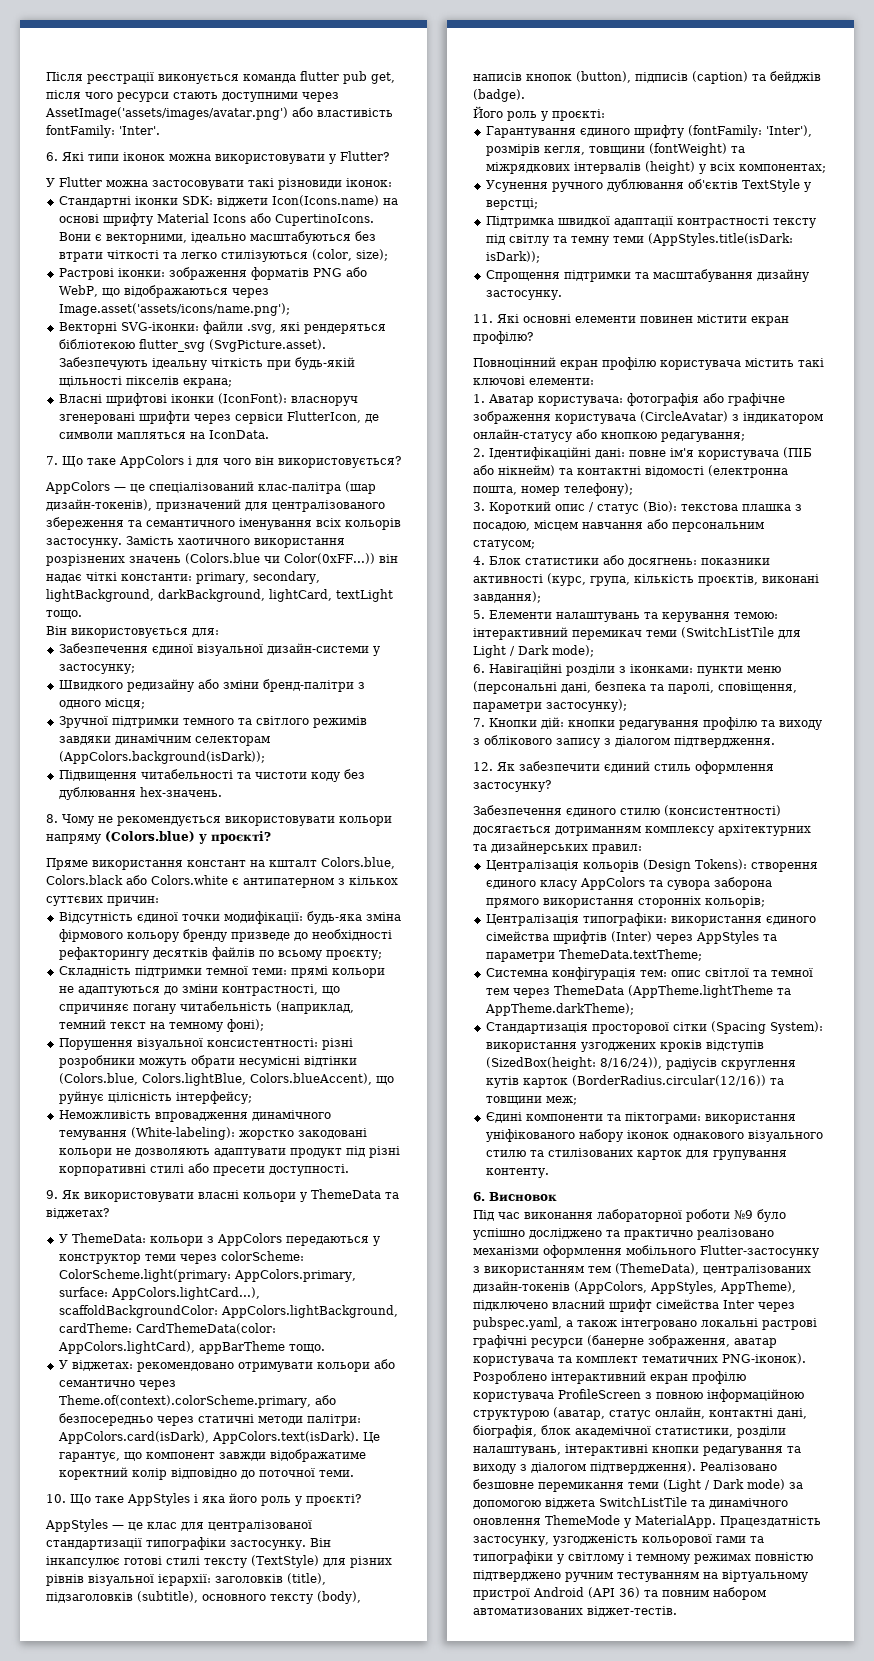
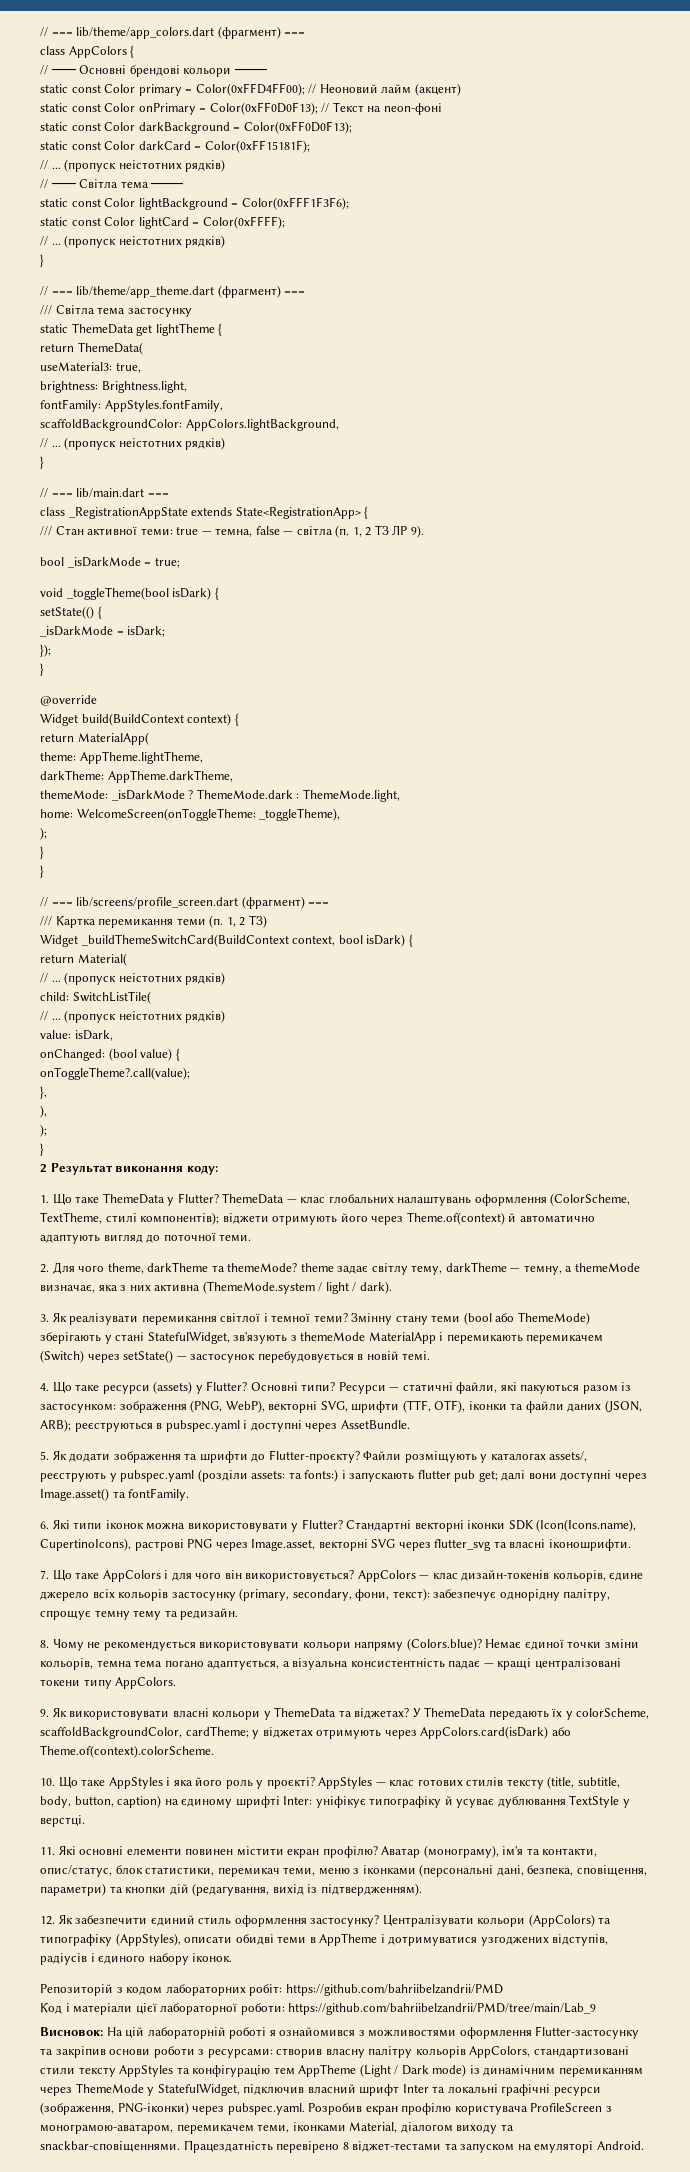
- Після реєстрації виконується команда flutter pub get, після чого ресурси стають доступними через AssetImage('assets/images/avatar.png') або властивість fontFamily: 'Inter'.
+ // === lib/theme/app_colors.dart (фрагмент) ===
+ class AppColors {
+ // ─── Основні брендові кольори ────
+ static const Color primary = Color(0xFFD4FF00); // Неоновий лайм (акцент)
+ static const Color onPrimary = Color(0xFF0D0F13); // Текст на neon-фоні
+ static const Color darkBackground = Color(0xFF0D0F13);
+ static const Color darkCard = Color(0xFF15181F);
+ // ... (пропуск неістотних рядків)
+ // ─── Світла тема ────
+ static const Color lightBackground = Color(0xFFF1F3F6);
+ static const Color lightCard = Color(0xFFFF);
+ // ... (пропуск неістотних рядків)
+ }
+ // === lib/theme/app_theme.dart (фрагмент) ===
+ /// Світла тема застосунку
+ static ThemeData get lightTheme {
+ return ThemeData(
+ useMaterial3: true,
+ brightness: Brightness.light,
+ fontFamily: AppStyles.fontFamily,
+ scaffoldBackgroundColor: AppColors.lightBackground,
+ // ... (пропуск неістотних рядків)
+ }
+ // === lib/main.dart ===
+ class _RegistrationAppState extends State<RegistrationApp> {
+ /// Стан активної теми: true — темна, false — світла (п. 1, 2 ТЗ ЛР 9).
+ bool _isDarkMode = true;
+ void _toggleTheme(bool isDark) {
+ setState(() {
+ _isDarkMode = isDark;
+ });
+ }
+ @override
+ Widget build(BuildContext context) {
+ return MaterialApp(
+ theme: AppTheme.lightTheme,
+ darkTheme: AppTheme.darkTheme,
+ themeMode: _isDarkMode ? ThemeMode.dark : ThemeMode.light,
+ home: WelcomeScreen(onToggleTheme: _toggleTheme),
+ );
+ }
+ }
+ // === lib/screens/profile_screen.dart (фрагмент) ===
+ /// Картка перемикання теми (п. 1, 2 ТЗ)
+ Widget _buildThemeSwitchCard(BuildContext context, bool isDark) {
+ return Material(
+ // ... (пропуск неістотних рядків)
+ child: SwitchListTile(
+ // ... (пропуск неістотних рядків)
+ value: isDark,
+ onChanged: (bool value) {
+ onToggleTheme?.call(value);
+ },
+ ),
+ );
+ }
+ 2 Результат виконання коду:
+ 1. Що таке ThemeData у Flutter? ThemeData — клас глобальних налаштувань оформлення (ColorScheme, TextTheme, стилі компонентів); віджети отримують його через Theme.of(context) й автоматично адаптують вигляд до поточної теми.
+ 2. Для чого theme, darkTheme та themeMode? theme задає світлу тему, darkTheme — темну, а themeMode визначає, яка з них активна (ThemeMode.system / light / dark).
+ 3. Як реалізувати перемикання світлої і темної теми? Змінну стану теми (bool або ThemeMode) зберігають у стані StatefulWidget, зв'язують з themeMode MaterialApp і перемикають перемикачем (Switch) через setState() — застосунок перебудовується в новій темі.
+ 4. Що таке ресурси (assets) у Flutter? Основні типи? Ресурси — статичні файли, які пакуються разом із застосунком: зображення (PNG, WebP), векторні SVG, шрифти (TTF, OTF), іконки та файли даних (JSON, ARB); реєструються в pubspec.yaml і доступні через AssetBundle.
+ 5. Як додати зображення та шрифти до Flutter-проєкту? Файли розміщують у каталогах assets/, реєструють у pubspec.yaml (розділи assets: та fonts:) і запускають flutter pub get; далі вони доступні через Image.asset() та fontFamily.
- 6. Які типи іконок можна використовувати у Flutter?
- У Flutter можна застосовувати такі різновиди іконок:
- Стандартні іконки SDK: віджети Icon(Icons.name) на основі шрифту Material Icons або CupertinoIcons. Вони є векторними, ідеально масштабуються без втрати чіткості та легко стилізуються (color, size);
- Растрові іконки: зображення форматів PNG або WebP, що відображаються через Image.asset('assets/icons/name.png');
- Векторні SVG-іконки: файли .svg, які рендеряться бібліотекою flutter_svg (SvgPicture.asset). Забезпечують ідеальну чіткість при будь-якій щільності пікселів екрана;
- Власні шрифтові іконки (IconFont): власноруч згенеровані шрифти через сервіси FlutterIcon, де символи мапляться на IconData.
+ 6. Які типи іконок можна використовувати у Flutter? Стандартні векторні іконки SDK (Icon(Icons.name), CupertinoIcons), растрові PNG через Image.asset, векторні SVG через flutter_svg та власні іконошрифти.
- 7. Що таке AppColors і для чого він використовується?
- AppColors — це спеціалізований клас-палітра (шар дизайн-токенів), призначений для централізованого збереження та семантичного іменування всіх кольорів застосунку. Замість хаотичного використання розрізнених значень (Colors.blue чи Color(0xFF...)) він надає чіткі константи: primary, secondary, lightBackground, darkBackground, lightCard, textLight тощо.
- Він використовується для:
- Забезпечення єдиної візуальної дизайн-системи у застосунку;
- Швидкого редизайну або зміни бренд-палітри з одного місця;
- Зручної підтримки темного та світлого режимів завдяки динамічним селекторам (AppColors.background(isDark));
- Підвищення читабельності та чистоти коду без дублювання hex-значень.
+ 7. Що таке AppColors і для чого він використовується? AppColors — клас дизайн-токенів кольорів, єдине джерело всіх кольорів застосунку (primary, secondary, фони, текст): забезпечує однорідну палітру, спрощує темну тему та редизайн.
- 8. Чому не рекомендується використовувати кольори напряму (Colors.blue) у проєкті?
- Пряме використання констант на кшталт Colors.blue, Colors.black або Colors.white є антипатерном з кількох суттєвих причин:
- Відсутність єдиної точки модифікації: будь-яка зміна фірмового кольору бренду призведе до необхідності рефакторингу десятків файлів по всьому проєкту;
- Складність підтримки темної теми: прямі кольори не адаптуються до зміни контрастності, що спричиняє погану читабельність (наприклад, темний текст на темному фоні);
- Порушення візуальної консистентності: різні розробники можуть обрати несумісні відтінки (Colors.blue, Colors.lightBlue, Colors.blueAccent), що руйнує цілісність інтерфейсу;
- Неможливість впровадження динамічного темування (White-labeling): жорстко закодовані кольори не дозволяють адаптувати продукт під різні корпоративні стилі або пресети доступності.
+ 8. Чому не рекомендується використовувати кольори напряму (Colors.blue)? Немає єдиної точки зміни кольорів, темна тема погано адаптується, а візуальна консистентність падає — кращі централізовані токени типу AppColors.
- 9. Як використовувати власні кольори у ThemeData та віджетах?
- У ThemeData: кольори з AppColors передаються у конструктор теми через colorScheme: ColorScheme.light(primary: AppColors.primary, surface: AppColors.lightCard...), scaffoldBackgroundColor: AppColors.lightBackground, cardTheme: CardThemeData(color: AppColors.lightCard), appBarTheme тощо.
- У віджетах: рекомендовано отримувати кольори або семантично через Theme.of(context).colorScheme.primary, або безпосередньо через статичні методи палітри: AppColors.card(isDark), AppColors.text(isDark). Це гарантує, що компонент завжди відображатиме коректний колір відповідно до поточної теми.
+ 9. Як використовувати власні кольори у ThemeData та віджетах? У ThemeData передають їх у colorScheme, scaffoldBackgroundColor, cardTheme; у віджетах отримують через AppColors.card(isDark) або Theme.of(context).colorScheme.
- 10. Що таке AppStyles і яка його роль у проєкті?
- AppStyles — це клас для централізованої стандартизації типографіки застосунку. Він інкапсулює готові стилі тексту (TextStyle) для різних рівнів візуальної ієрархії: заголовків (title), підзаголовків (subtitle), основного тексту (body), написів кнопок (button), підписів (caption) та бейджів (badge).
- Його роль у проєкті:
- Гарантування єдиного шрифту (fontFamily: 'Inter'), розмірів кегля, товщини (fontWeight) та міжрядкових інтервалів (height) у всіх компонентах;
- Усунення ручного дублювання об'єктів TextStyle у верстці;
- Підтримка швидкої адаптації контрастності тексту під світлу та темну теми (AppStyles.title(isDark: isDark));
- Спрощення підтримки та масштабування дизайну застосунку.
+ 10. Що таке AppStyles і яка його роль у проєкті? AppStyles — клас готових стилів тексту (title, subtitle, body, button, caption) на єдиному шрифті Inter: уніфікує типографіку й усуває дублювання TextStyle у верстці.
- 11. Які основні елементи повинен містити екран профілю?
- Повноцінний екран профілю користувача містить такі ключові елементи:
- 1. Аватар користувача: фотографія або графічне зображення користувача (CircleAvatar) з індикатором онлайн-статусу або кнопкою редагування;
- 2. Ідентифікаційні дані: повне ім'я користувача (ПІБ або нікнейм) та контактні відомості (електронна пошта, номер телефону);
- 3. Короткий опис / статус (Bio): текстова плашка з посадою, місцем навчання або персональним статусом;
- 4. Блок статистики або досягнень: показники активності (курс, група, кількість проєктів, виконані завдання);
- 5. Елементи налаштувань та керування темою: інтерактивний перемикач теми (SwitchListTile для Light / Dark mode);
- 6. Навігаційні розділи з іконками: пункти меню (персональні дані, безпека та паролі, сповіщення, параметри застосунку);
- 7. Кнопки дій: кнопки редагування профілю та виходу з облікового запису з діалогом підтвердження.
+ 11. Які основні елементи повинен містити екран профілю? Аватар (монограму), ім'я та контакти, опис/статус, блок статистики, перемикач теми, меню з іконками (персональні дані, безпека, сповіщення, параметри) та кнопки дій (редагування, вихід із підтвердженням).
- 12. Як забезпечити єдиний стиль оформлення застосунку?
- Забезпечення єдиного стилю (консистентності) досягається дотриманням комплексу архітектурних та дизайнерських правил:
- Централізація кольорів (Design Tokens): створення єдиного класу AppColors та сувора заборона прямого використання сторонніх кольорів;
- Централізація типографіки: використання єдиного сімейства шрифтів (Inter) через AppStyles та параметри ThemeData.textTheme;
- Системна конфігурація тем: опис світлої та темної тем через ThemeData (AppTheme.lightTheme та AppTheme.darkTheme);
- Стандартизація просторової сітки (Spacing System): використання узгоджених кроків відступів (SizedBox(height: 8/16/24)), радіусів скруглення кутів карток (BorderRadius.circular(12/16)) та товщини меж;
- Єдині компоненти та піктограми: використання уніфікованого набору іконок однакового візуального стилю та стилізованих карток для групування контенту.
- 6. Висновок
- Під час виконання лабораторної роботи №9 було успішно досліджено та практично реалізовано механізми оформлення мобільного Flutter-застосунку з використанням тем (ThemeData), централізованих дизайн-токенів (AppColors, AppStyles, AppTheme), підключено власний шрифт сімейства Inter через pubspec.yaml, а також інтегровано локальні растрові графічні ресурси (банерне зображення, аватар користувача та комплект тематичних PNG-іконок). Розроблено інтерактивний екран профілю користувача ProfileScreen з повною інформаційною структурою (аватар, статус онлайн, контактні дані, біографія, блок академічної статистики, розділи налаштувань, інтерактивні кнопки редагування та виходу з діалогом підтвердження). Реалізовано безшовне перемикання теми (Light / Dark mode) за допомогою віджета SwitchListTile та динамічного оновлення ThemeMode у MaterialApp. Працездатність застосунку, узгодженість кольорової гами та типографіки у світлому і темному режимах повністю підтверджено ручним тестуванням на віртуальному пристрої Android (API 36) та повним набором автоматизованих віджет-тестів.
+ 12. Як забезпечити єдиний стиль оформлення застосунку? Централізувати кольори (AppColors) та типографіку (AppStyles), описати обидві теми в AppTheme і дотримуватися узгоджених відступів, радіусів і єдиного набору іконок.
+ Репозиторій з кодом лабораторних робіт: https://github.com/bahriibelzandrii/PMD
+ Код і матеріали цієї лабораторної роботи: https://github.com/bahriibelzandrii/PMD/tree/main/Lab_9
+ Висновок: На цій лабораторній роботі я ознайомився з можливостями оформлення Flutter-застосунку та закріпив основи роботи з ресурсами: створив власну палітру кольорів AppColors, стандартизовані стили тексту AppStyles та конфігурацію тем AppTheme (Light / Dark mode) із динамічним перемиканням через ThemeMode у StatefulWidget, підключив власний шрифт Inter та локальні графічні ресурси (зображення, PNG-іконки) через pubspec.yaml. Розробив екран профілю користувача ProfileScreen з монограмою-аватаром, перемикачем теми, іконками Material, діалогом виходу та snackbar-сповіщеннями. Працездатність перевірено 8 віджет-тестами та запуском на емуляторі Android.

